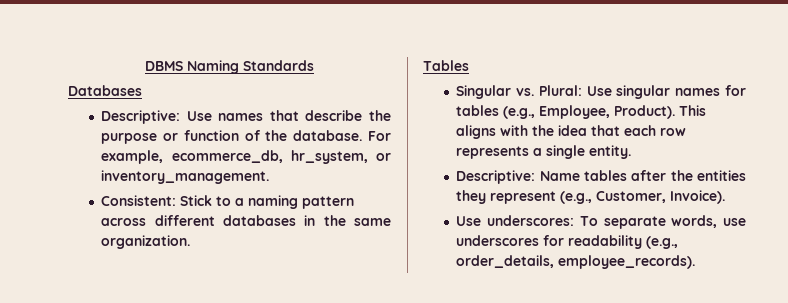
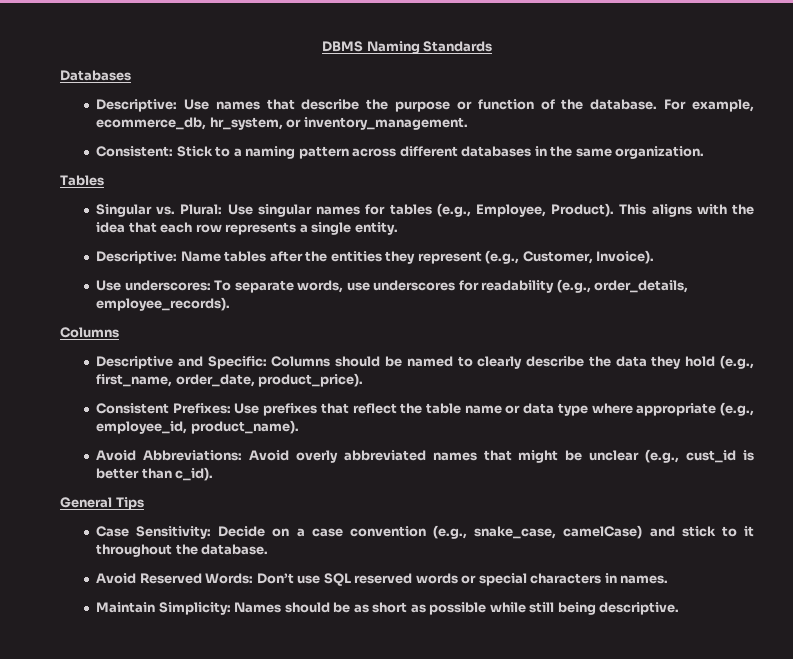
  Use underscores: To separate words, use underscores for readability (e.g., order_details, employee_records).
+ Columns
+ Descriptive and Specific: Columns should be named to clearly describe the data they hold (e.g., first_name, order_date, product_price).
+ Consistent Prefixes: Use prefixes that reflect the table name or data type where appropriate (e.g., employee_id, product_name).
+ Avoid Abbreviations: Avoid overly abbreviated names that might be unclear (e.g., cust_id is better than c_id).
+ General Tips
+ Case Sensitivity: Decide on a case convention (e.g., snake_case, camelCase) and stick to it throughout the database.
+ Avoid Reserved Words: Don’t use SQL reserved words or special characters in names.
+ Maintain Simplicity: Names should be as short as possible while still being descriptive.

